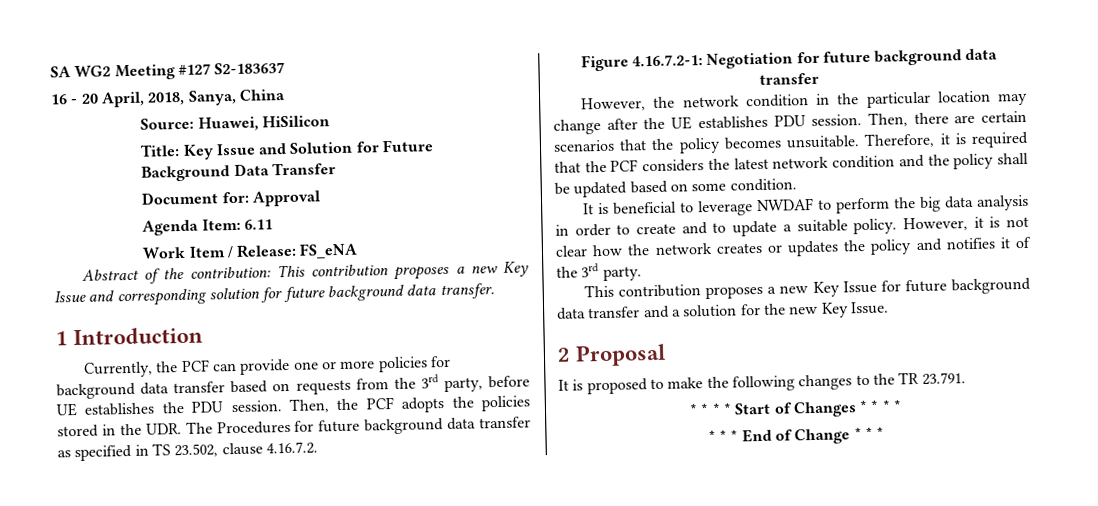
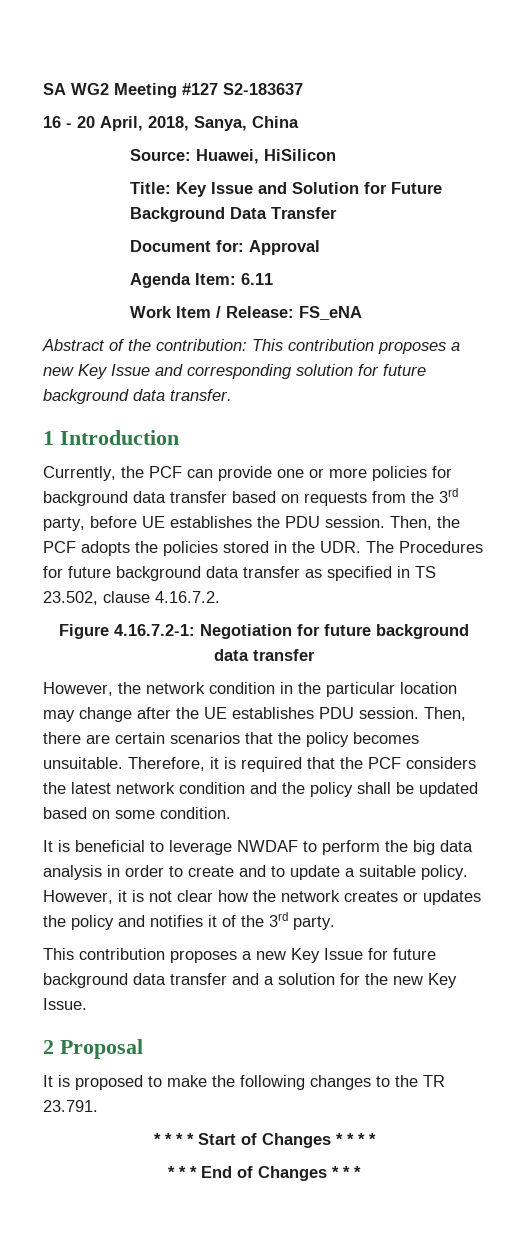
- * * * End of Change * * *
+ * * * End of Changes * * *

